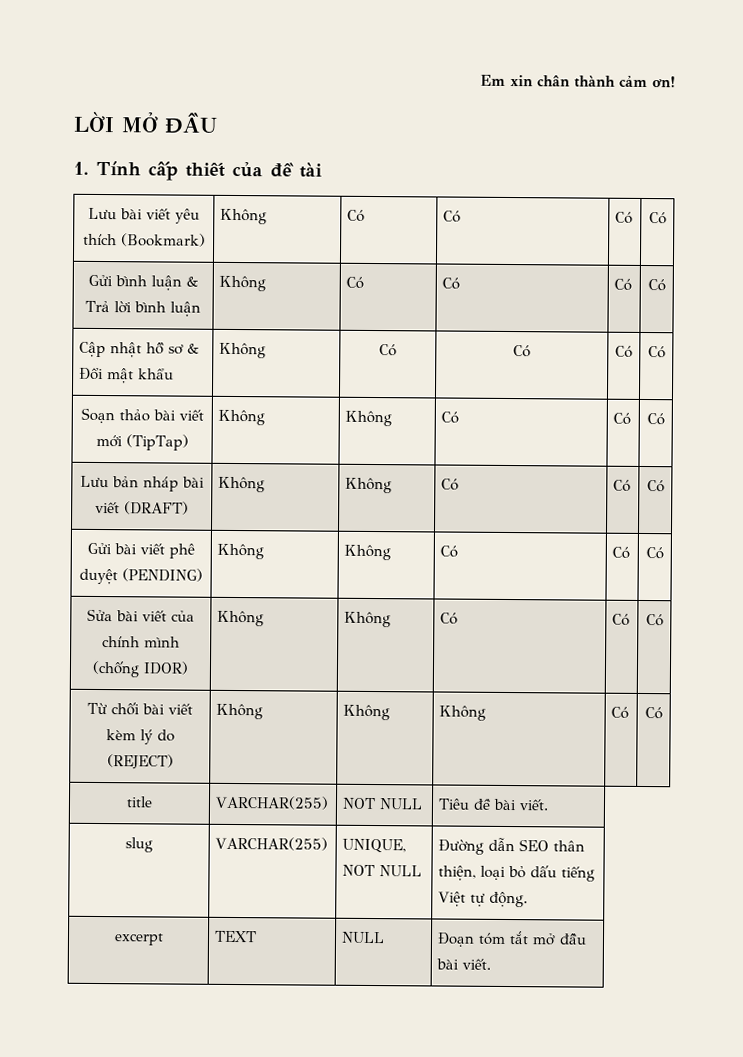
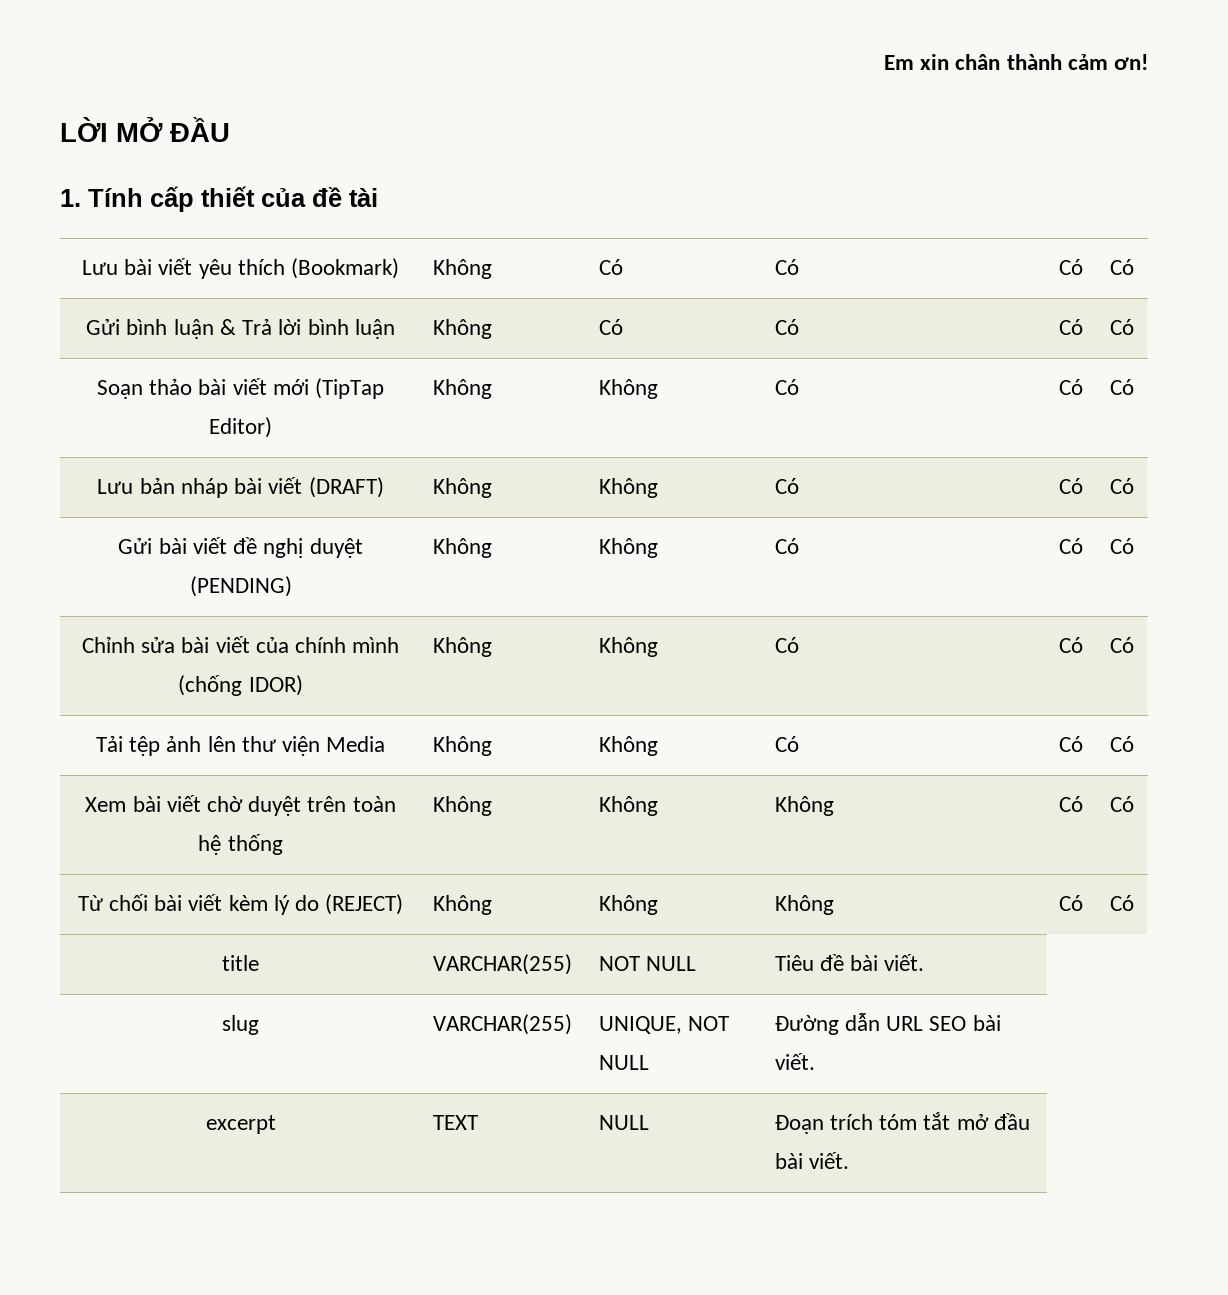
- Cập nhật hồ sơ & Đổi mật khẩu | Không | Có | Có | Có | Có
- Soạn thảo bài viết mới (TipTap) | Không | Không | Có | Có | Có
+ Soạn thảo bài viết mới (TipTap Editor) | Không | Không | Có | Có | Có
- Gửi bài viết phê duyệt (PENDING) | Không | Không | Có | Có | Có
+ Gửi bài viết đề nghị duyệt (PENDING) | Không | Không | Có | Có | Có
- Sửa bài viết của chính mình (chống IDOR) | Không | Không | Có | Có | Có
+ Chỉnh sửa bài viết của chính mình (chống IDOR) | Không | Không | Có | Có | Có
+ Tải tệp ảnh lên thư viện Media | Không | Không | Có | Có | Có
+ Xem bài viết chờ duyệt trên toàn hệ thống | Không | Không | Không | Có | Có
- slug | VARCHAR(255) | UNIQUE, NOT NULL | Đường dẫn SEO thân thiện, loại bỏ dấu tiếng Việt tự động.
+ slug | VARCHAR(255) | UNIQUE, NOT NULL | Đường dẫn URL SEO bài viết.
- excerpt | TEXT | NULL | Đoạn tóm tắt mở đầu bài viết.
+ excerpt | TEXT | NULL | Đoạn trích tóm tắt mở đầu bài viết.

